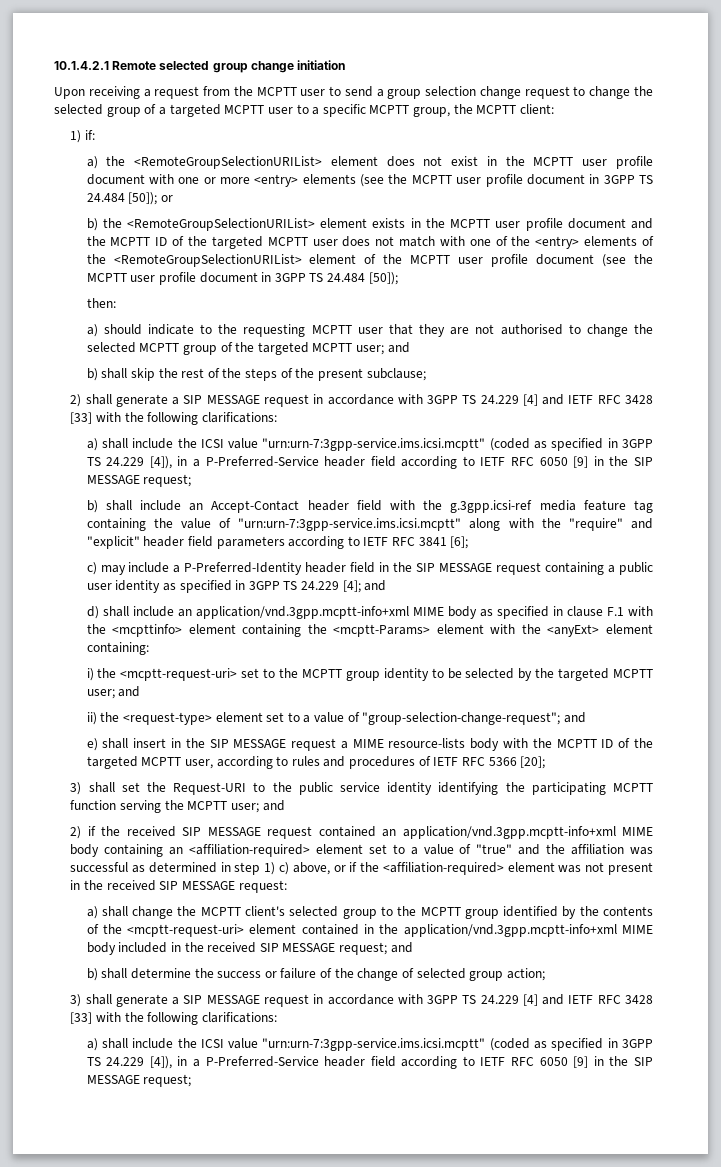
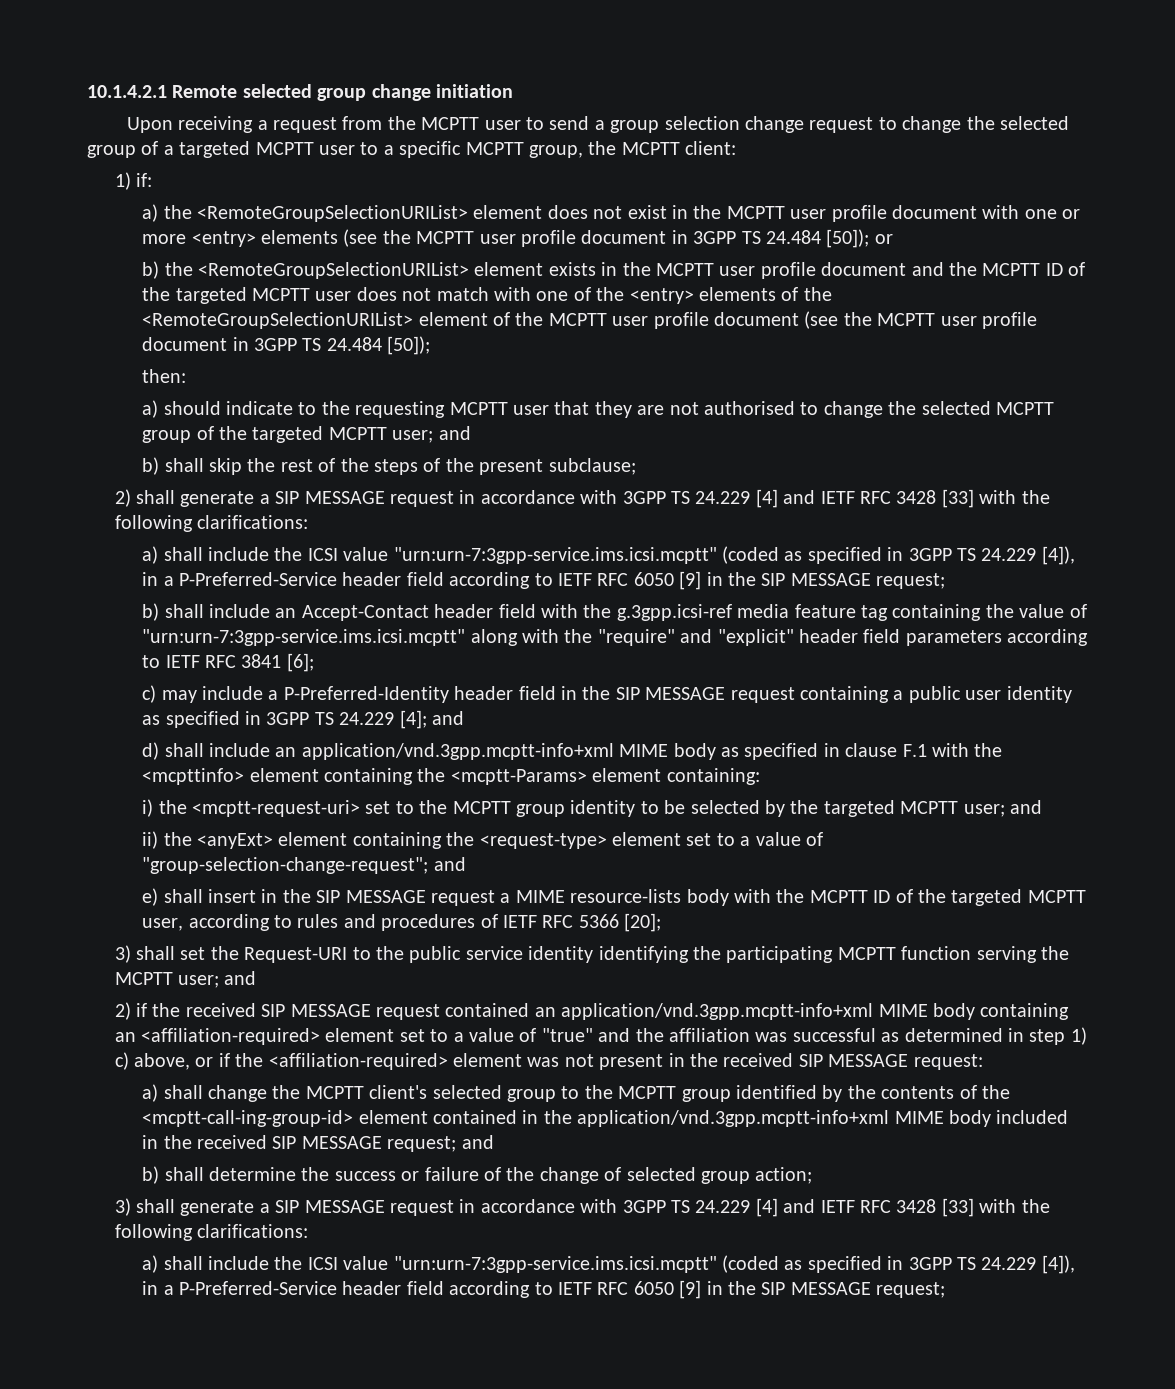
- d) shall include an application/vnd.3gpp.mcptt-info+xml MIME body as specified in clause F.1 with the <mcpttinfo> element containing the <mcptt-Params> element with the <anyExt> element containing:
+ d) shall include an application/vnd.3gpp.mcptt-info+xml MIME body as specified in clause F.1 with the <mcpttinfo> element containing the <mcptt-Params> element containing:
- ii) the <request-type> element set to a value of "group-selection-change-request"; and
+ ii) the <anyExt> element containing the <request-type> element set to a value of "group-selection-change-request"; and
- a) shall change the MCPTT client's selected group to the MCPTT group identified by the contents of the <mcptt-request-uri> element contained in the application/vnd.3gpp.mcptt-info+xml MIME body included in the received SIP MESSAGE request; and
+ a) shall change the MCPTT client's selected group to the MCPTT group identified by the contents of the <mcptt-call-ing-group-id> element contained in the application/vnd.3gpp.mcptt-info+xml MIME body included in the received SIP MESSAGE request; and

